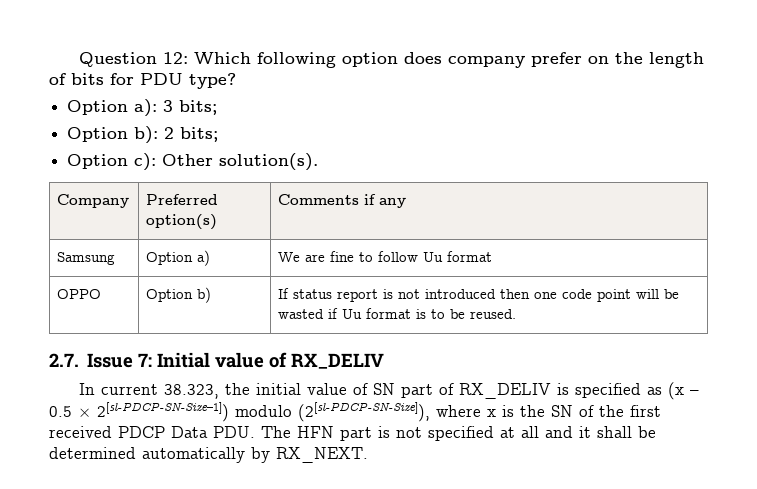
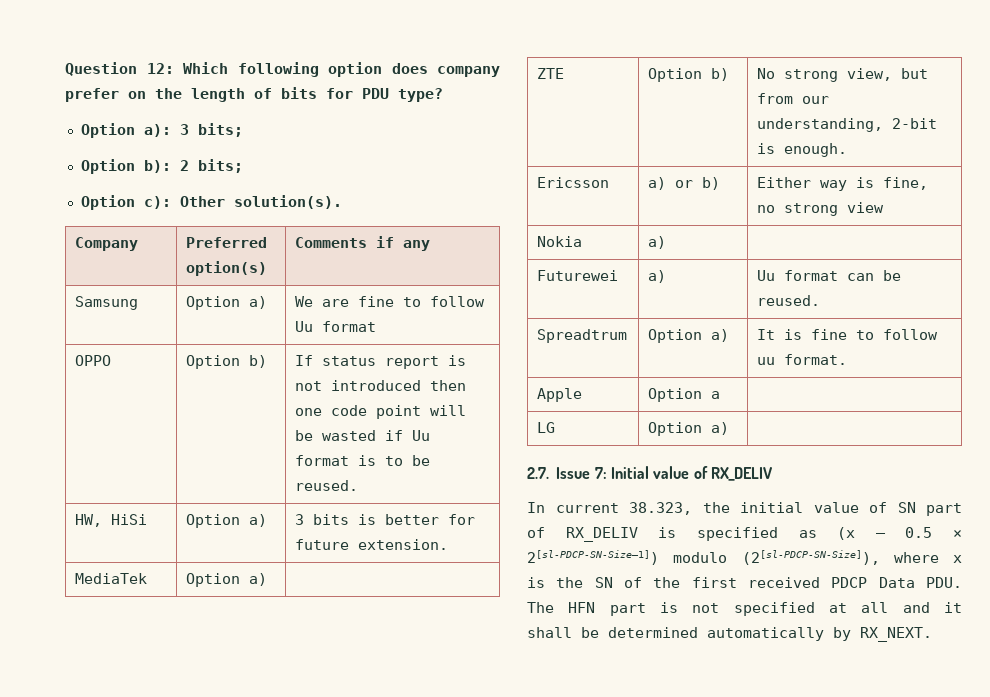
+ HW, HiSi | Option a) | 3 bits is better for future extension.
+ MediaTek | Option a) |
+ ZTE | Option b) | No strong view, but from our understanding, 2-bit is enough.
+ Ericsson | a) or b) | Either way is fine, no strong view
+ Nokia | a) |
+ Futurewei | a) | Uu format can be reused.
+ Spreadtrum | Option a) | It is fine to follow uu format.
+ Apple | Option a |
+ LG | Option a) |

